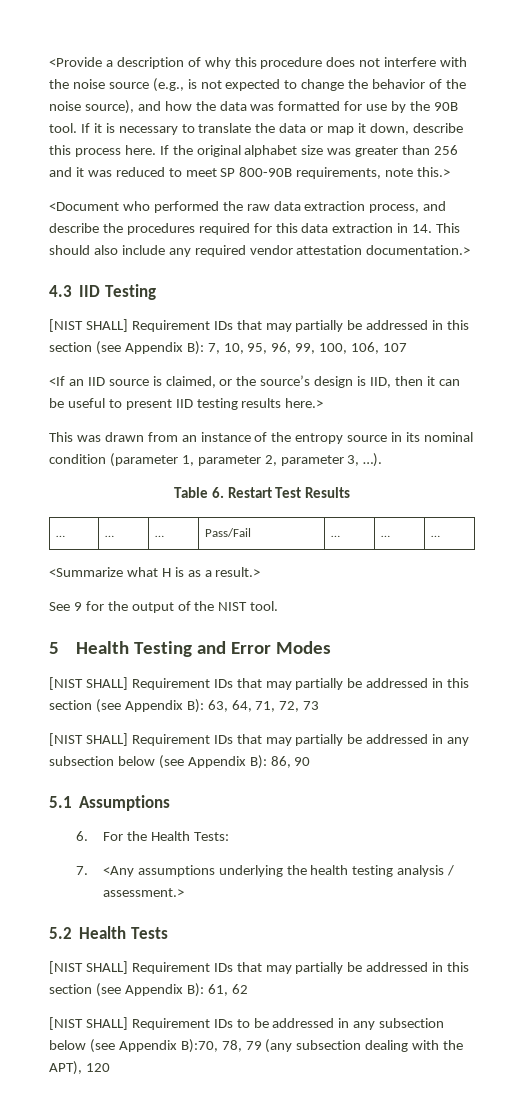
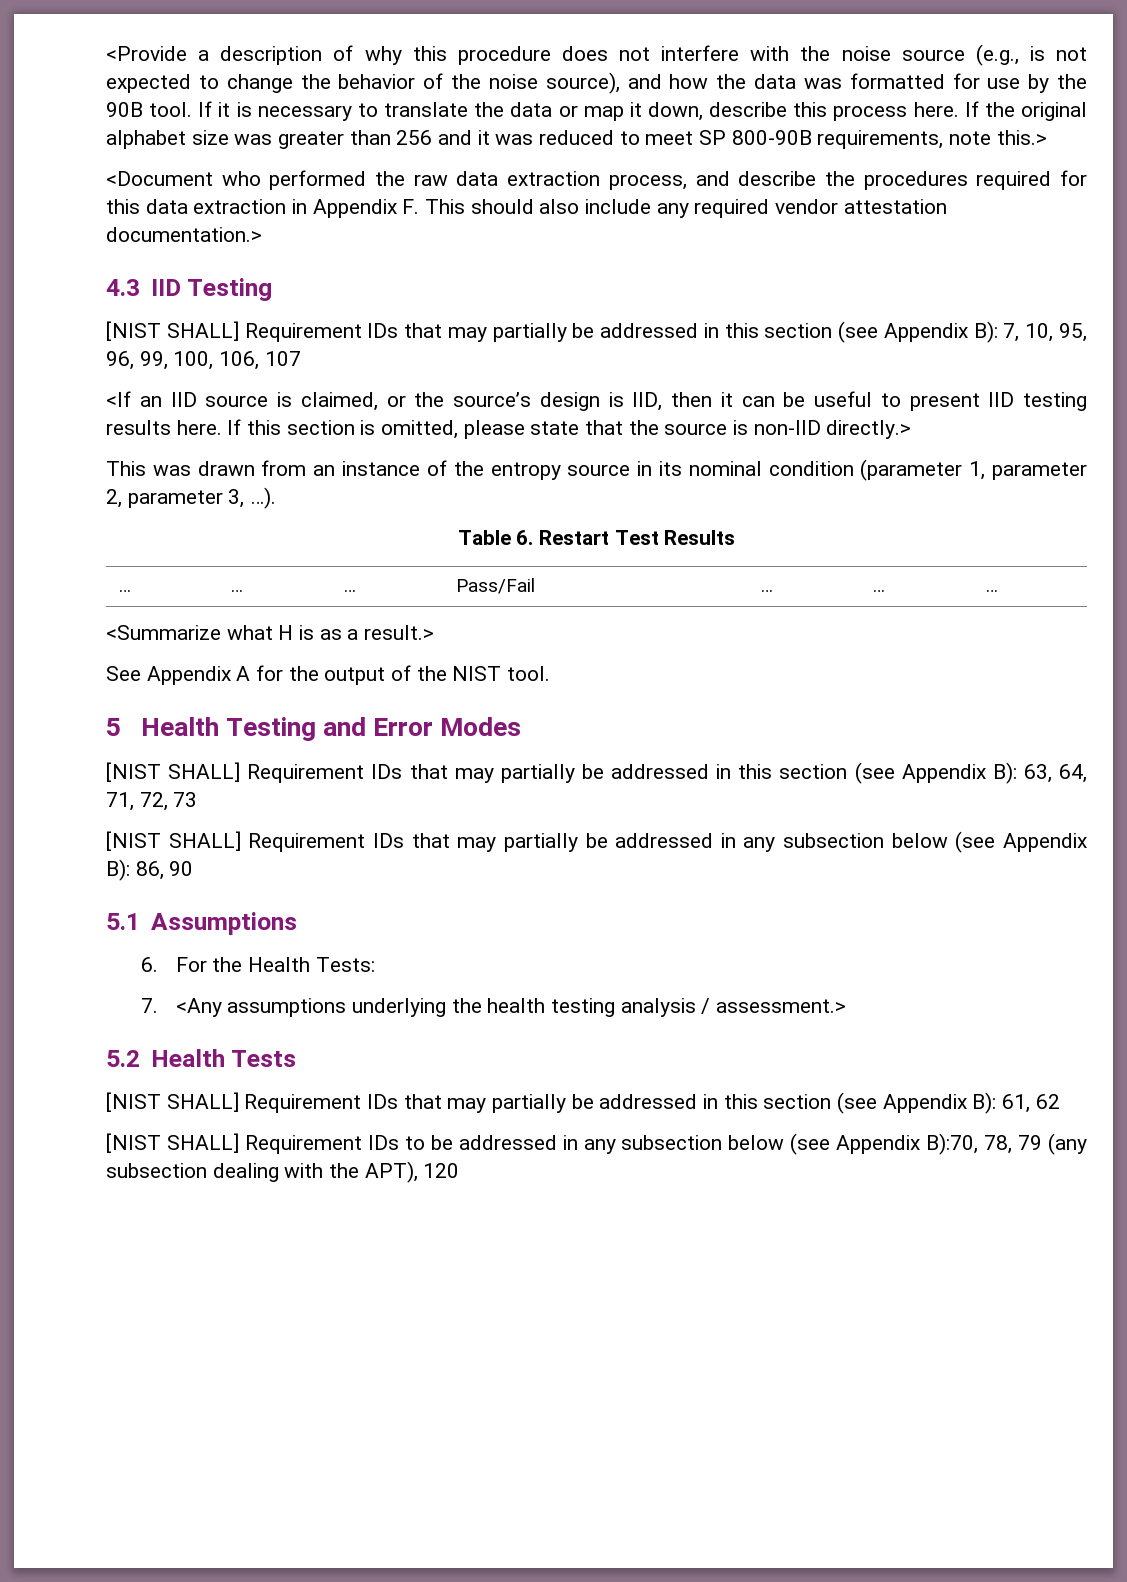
- <Document who performed the raw data extraction process, and describe the procedures required for this data extraction in 14. This should also include any required vendor attestation documentation.>
+ <Document who performed the raw data extraction process, and describe the procedures required for this data extraction in Appendix F. This should also include any required vendor attestation documentation.>
- <If an IID source is claimed, or the source’s design is IID, then it can be useful to present IID testing results here.>
+ <If an IID source is claimed, or the source’s design is IID, then it can be useful to present IID testing results here. If this section is omitted, please state that the source is non-IID directly.>
- See 9 for the output of the NIST tool.
+ See Appendix A for the output of the NIST tool.

